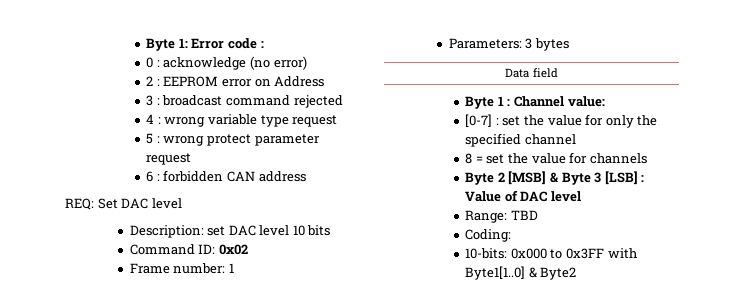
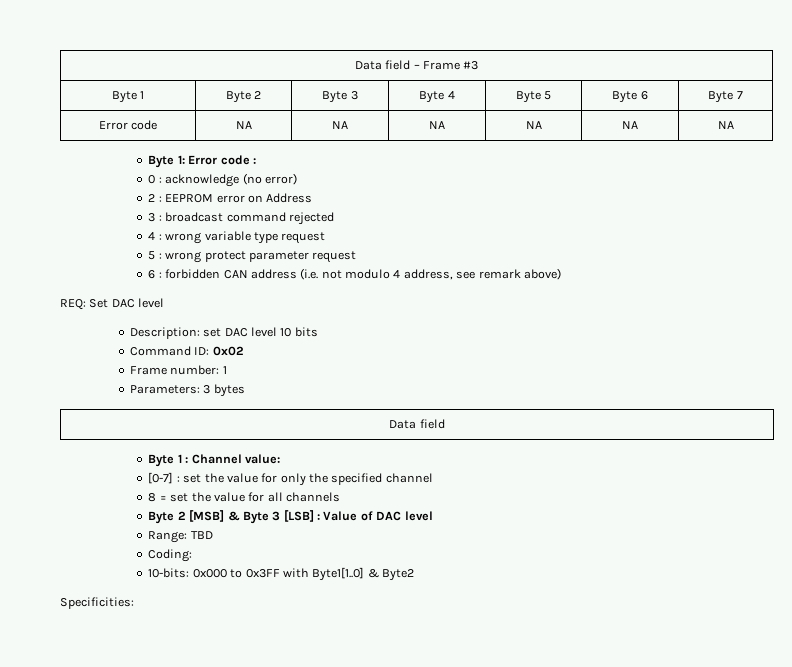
+ Data field – Frame #3
+ Byte 1 | Byte 2 | Byte 3 | Byte 4 | Byte 5 | Byte 6 | Byte 7
+ Error code | NA | NA | NA | NA | NA | NA
- 6 : forbidden CAN address
+ 6 : forbidden CAN address (i.e. not modulo 4 address, see remark above)
- 8 = set the value for channels
+ 8 = set the value for all channels
+ Specificities:

